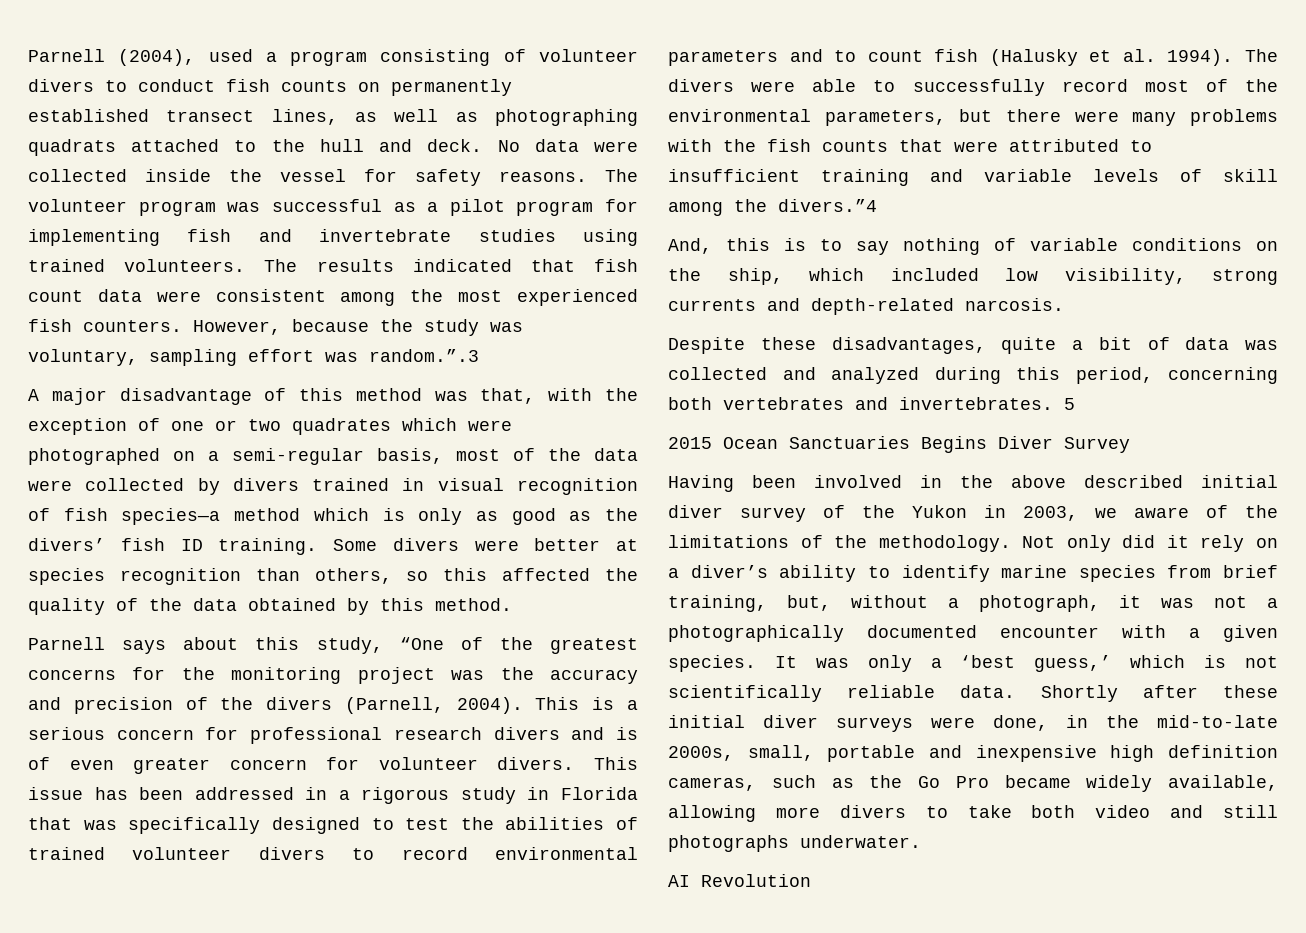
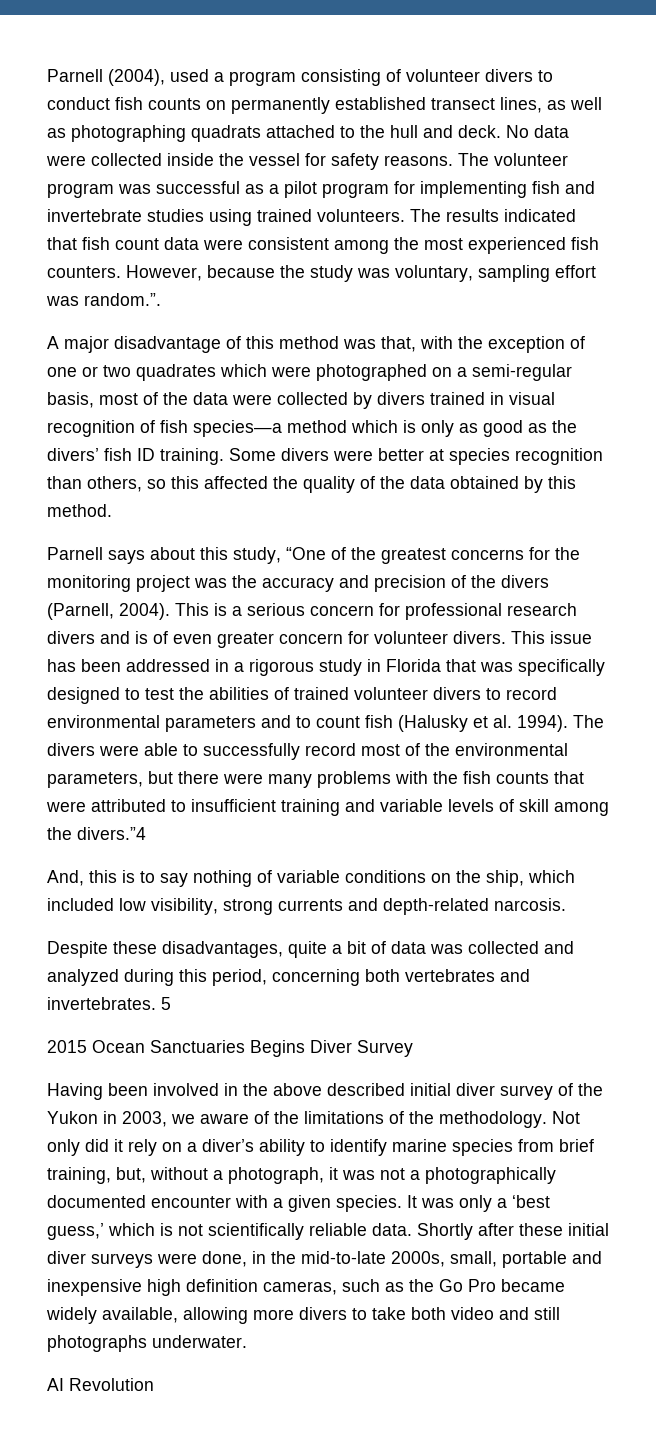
- However, because the study was voluntary, sampling effort was random.”.3
+ However, because the study was voluntary, sampling effort was random.”.

